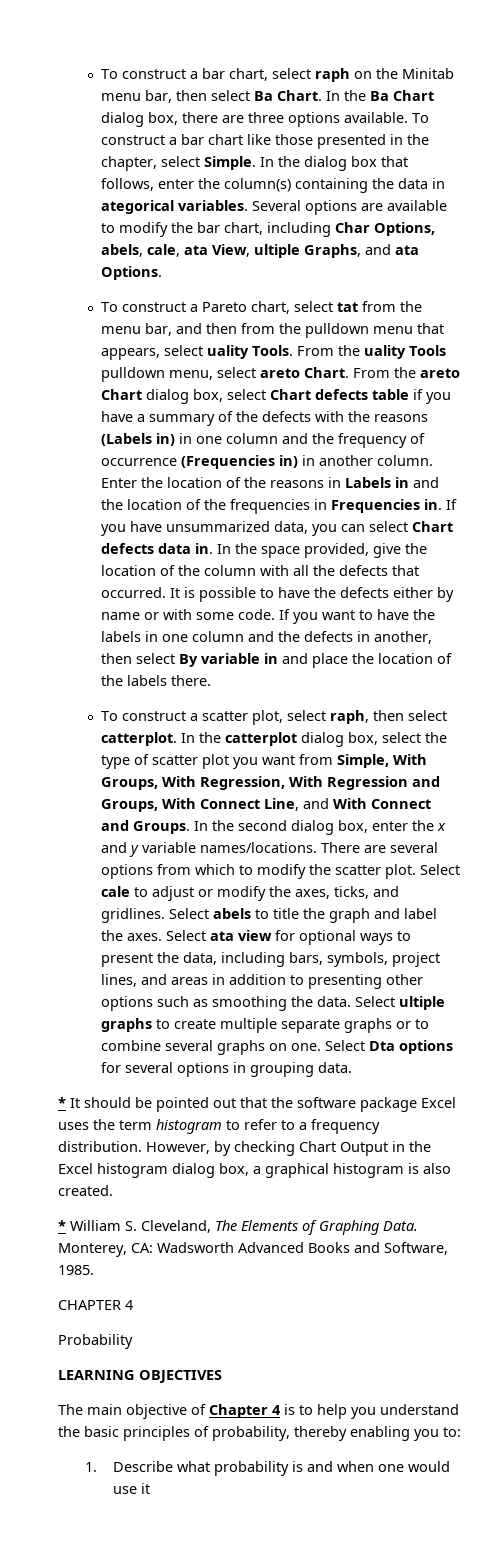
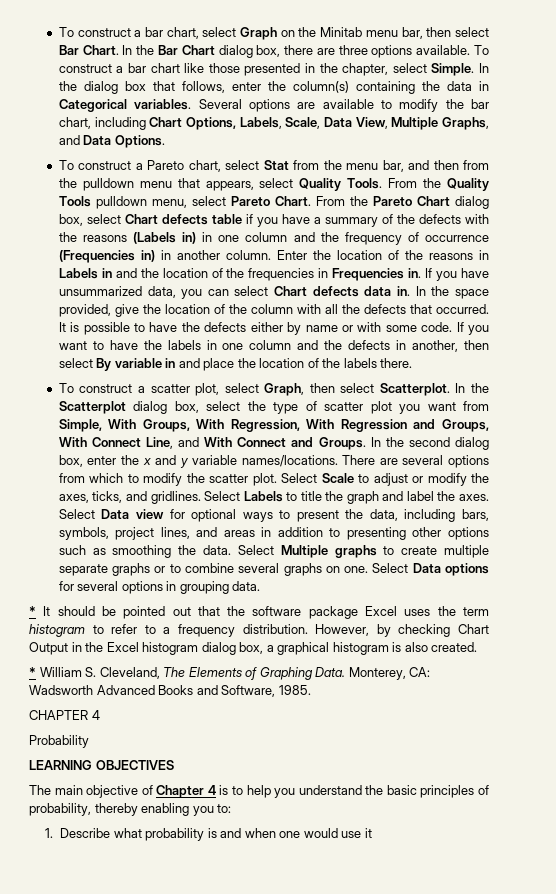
- To construct a bar chart, select raph on the Minitab menu bar, then select Ba Chart.
+ To construct a bar chart, select Graph on the Minitab menu bar, then select Bar Chart.
- In the Ba Chart dialog box, there are three options available.
+ In the Bar Chart dialog box, there are three options available.
- In the dialog box that follows, enter the column(s) containing the data in ategorical variables.
+ In the dialog box that follows, enter the column(s) containing the data in Categorical variables.
- Several options are available to modify the bar chart, including Char Options, abels, cale, ata View, ultiple Graphs, and ata Options.
+ Several options are available to modify the bar chart, including Chart Options, Labels, Scale, Data View, Multiple Graphs, and Data Options.
- To construct a Pareto chart, select tat from the menu bar, and then from the pulldown menu that appears, select uality Tools.
+ To construct a Pareto chart, select Stat from the menu bar, and then from the pulldown menu that appears, select Quality Tools.
- From the uality Tools pulldown menu, select areto Chart.
+ From the Quality Tools pulldown menu, select Pareto Chart.
- From the areto Chart dialog box, select Chart defects table if you have a summary of the defects with the reasons (Labels in) in one column and the frequency of occurrence (Frequencies in) in another column.
+ From the Pareto Chart dialog box, select Chart defects table if you have a summary of the defects with the reasons (Labels in) in one column and the frequency of occurrence (Frequencies in) in another column.
- To construct a scatter plot, select raph, then select catterplot. In the catterplot dialog box, select the type of scatter plot you want from Simple, With Groups, With Regression, With Regression and Groups, With Connect Line, and With Connect and Groups.
+ To construct a scatter plot, select Graph, then select Scatterplot. In the Scatterplot dialog box, select the type of scatter plot you want from Simple, With Groups, With Regression, With Regression and Groups, With Connect Line, and With Connect and Groups.
- Select cale to adjust or modify the axes, ticks, and gridlines.
+ Select Scale to adjust or modify the axes, ticks, and gridlines.
- Select abels to title the graph and label the axes.
+ Select Labels to title the graph and label the axes.
- Select ata view for optional ways to present the data, including bars, symbols, project lines, and areas in addition to presenting other options such as smoothing the data.
+ Select Data view for optional ways to present the data, including bars, symbols, project lines, and areas in addition to presenting other options such as smoothing the data.
- Select ultiple graphs to create multiple separate graphs or to combine several graphs on one.
+ Select Multiple graphs to create multiple separate graphs or to combine several graphs on one.
- Select Dta options for several options in grouping data.
+ Select Data options for several options in grouping data.

